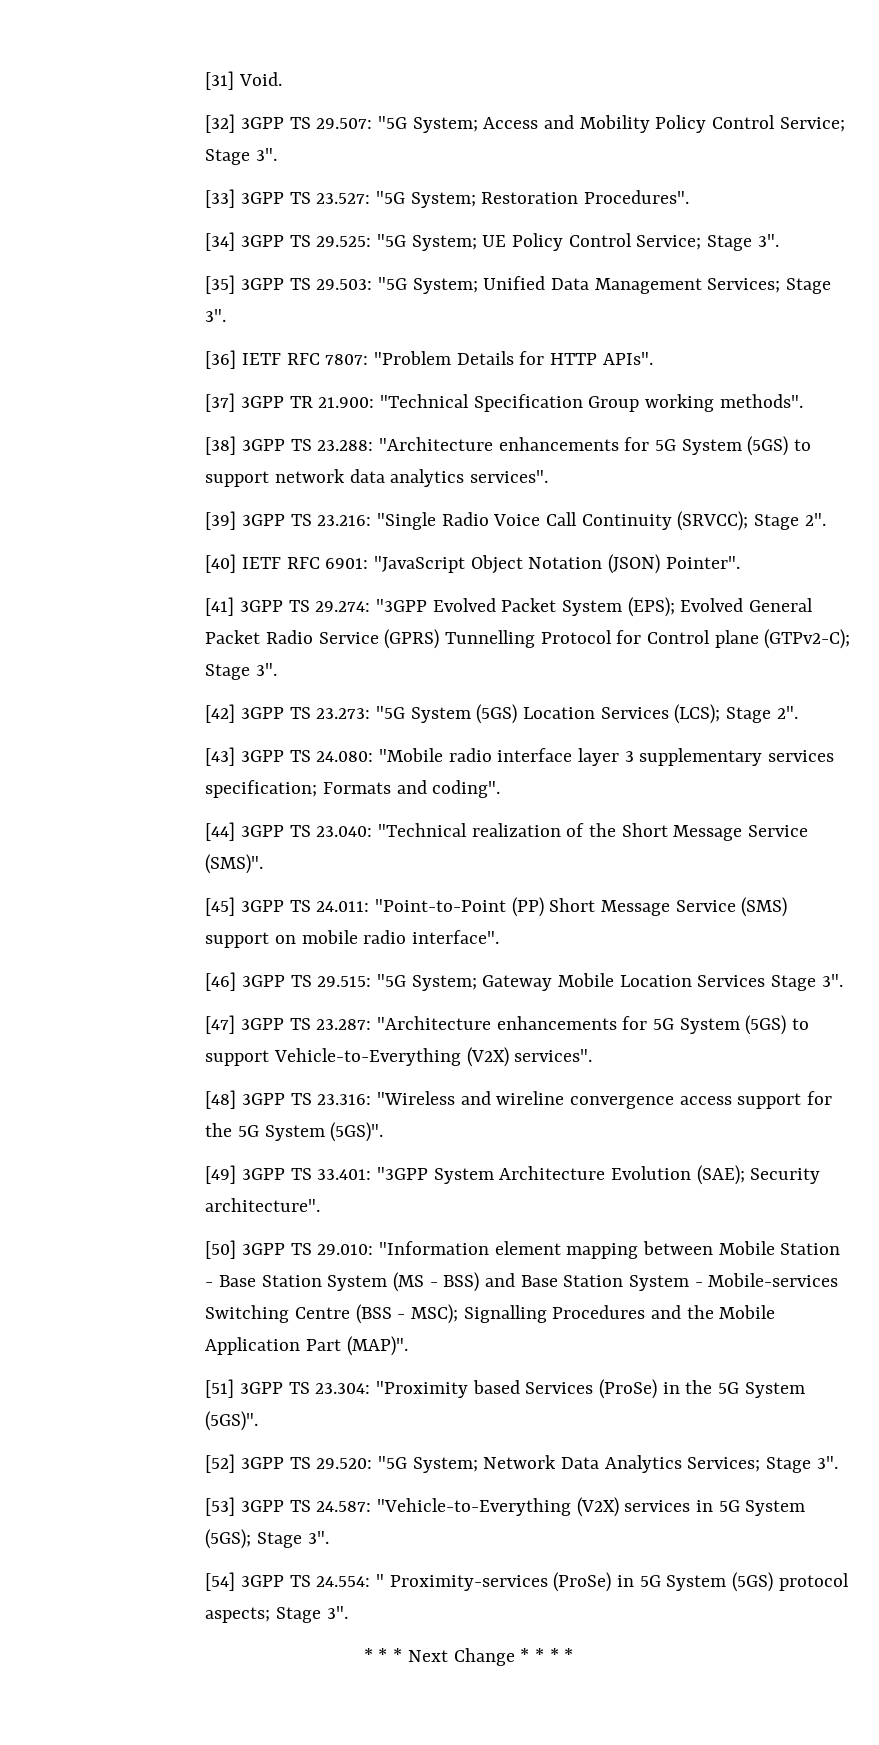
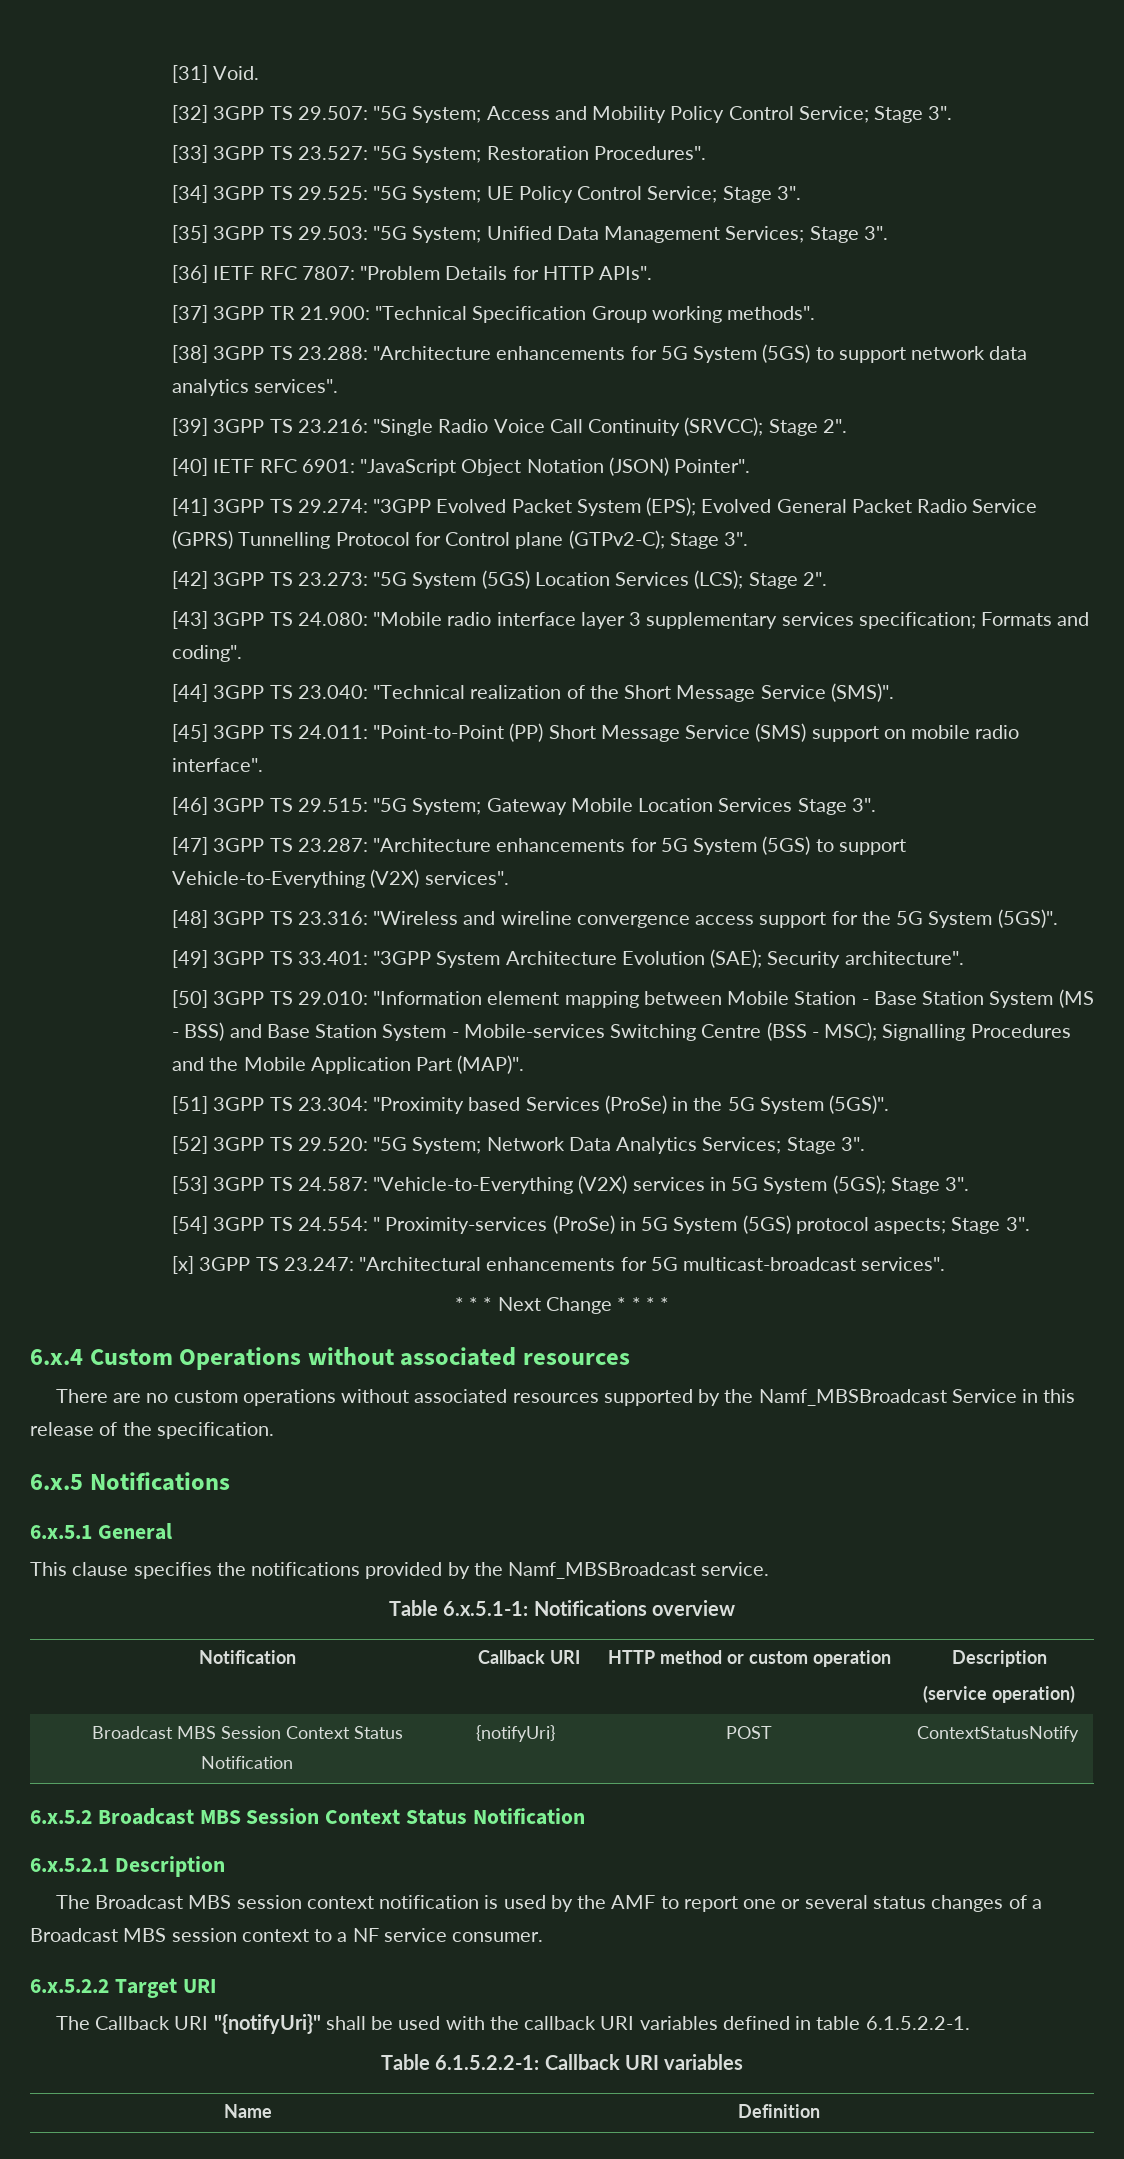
+ [x] 3GPP TS 23.247: "Architectural enhancements for 5G multicast-broadcast services".
+ 6.x.4 Custom Operations without associated resources
+ There are no custom operations without associated resources supported by the Namf_MBSBroadcast Service in this release of the specification.
+ 6.x.5 Notifications
+ 6.x.5.1 General
+ This clause specifies the notifications provided by the Namf_MBSBroadcast service.
+ Table 6.x.5.1-1: Notifications overview
+ Notification | Callback URI | HTTP method or custom operation | Description
+ (service operation)
+ Broadcast MBS Session Context Status Notification | {notifyUri} | POST | ContextStatusNotify
+ 6.x.5.2 Broadcast MBS Session Context Status Notification
+ 6.x.5.2.1 Description
+ The Broadcast MBS session context notification is used by the AMF to report one or several status changes of a Broadcast MBS session context to a NF service consumer.
+ 6.x.5.2.2 Target URI
+ The Callback URI "{notifyUri}" shall be used with the callback URI variables defined in table 6.1.5.2.2-1.
+ Table 6.1.5.2.2-1: Callback URI variables
+ Name | Definition

